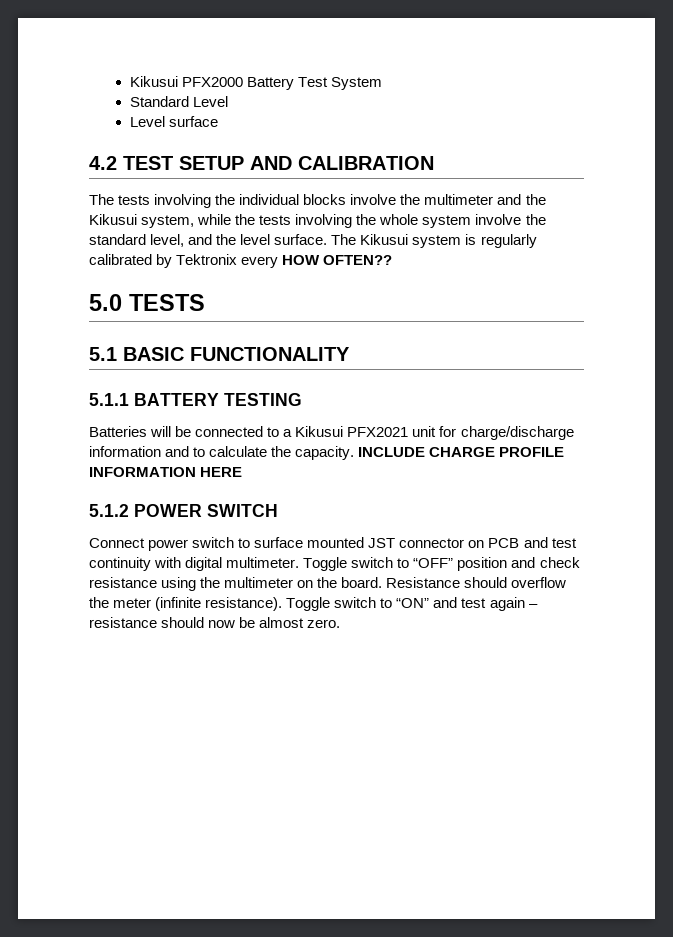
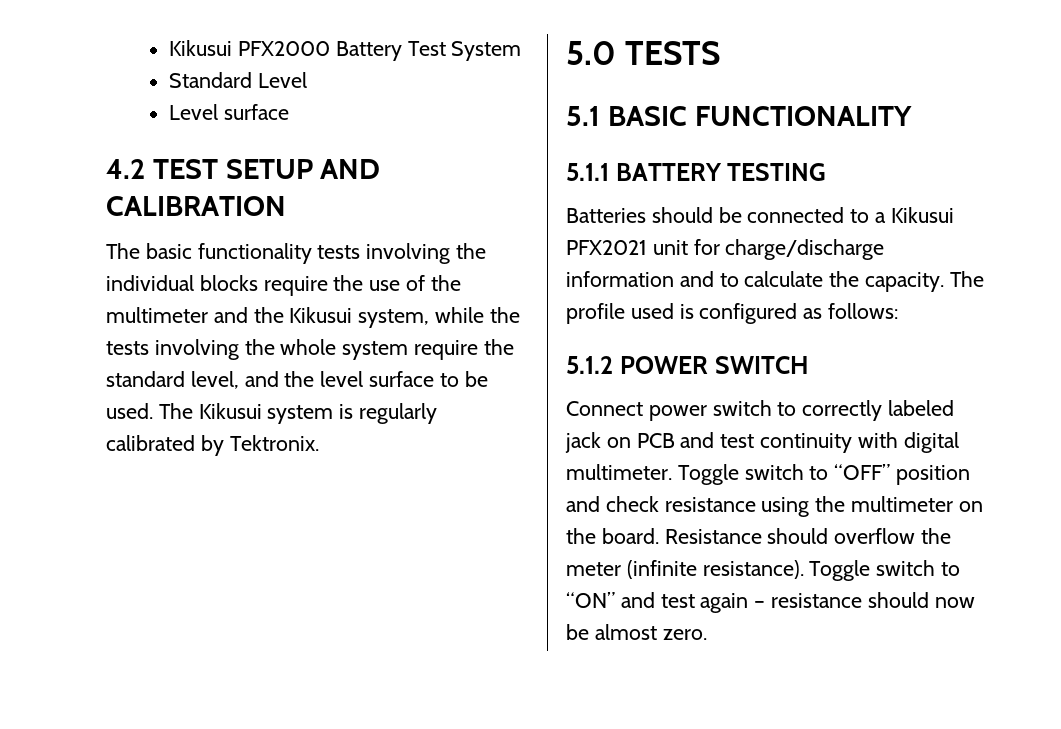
- The tests involving the individual blocks involve the multimeter and the Kikusui system, while the tests involving the whole system involve the standard level, and the level surface.
+ The basic functionality tests involving the individual blocks require the use of the multimeter and the Kikusui system, while the tests involving the whole system require the standard level, and the level surface to be used.
- The Kikusui system is regularly calibrated by Tektronix every HOW OFTEN??
+ The Kikusui system is regularly calibrated by Tektronix.
- Batteries will be connected to a Kikusui PFX2021 unit for charge/discharge information and to calculate the capacity.
+ Batteries should be connected to a Kikusui PFX2021 unit for charge/discharge information and to calculate the capacity.
- INCLUDE CHARGE PROFILE INFORMATION HERE
+ The profile used is configured as follows:
- Connect power switch to surface mounted JST connector on PCB and test continuity with digital multimeter.
+ Connect power switch to correctly labeled jack on PCB and test continuity with digital multimeter.

